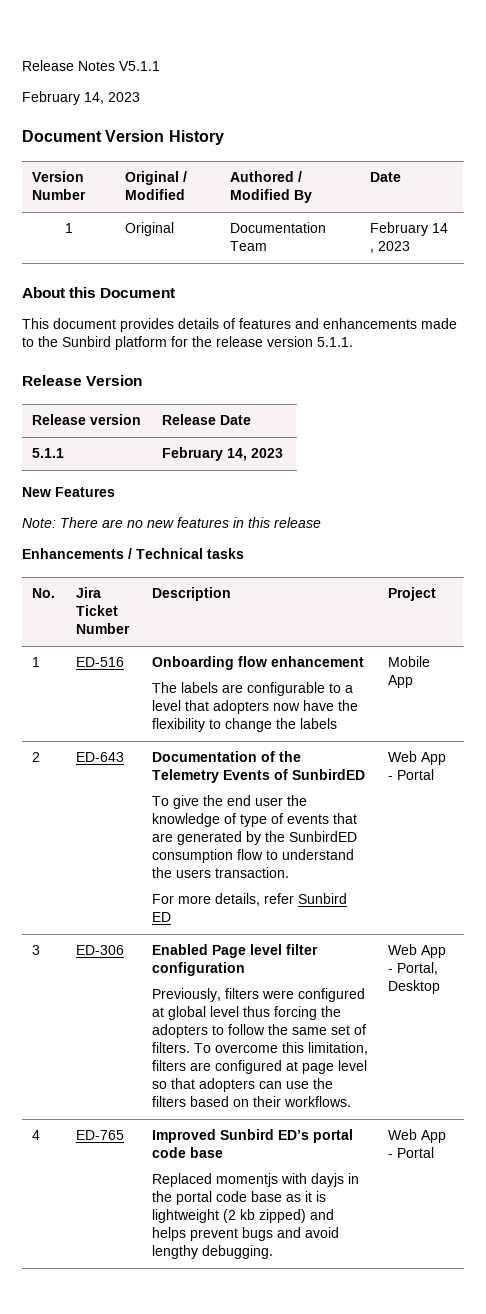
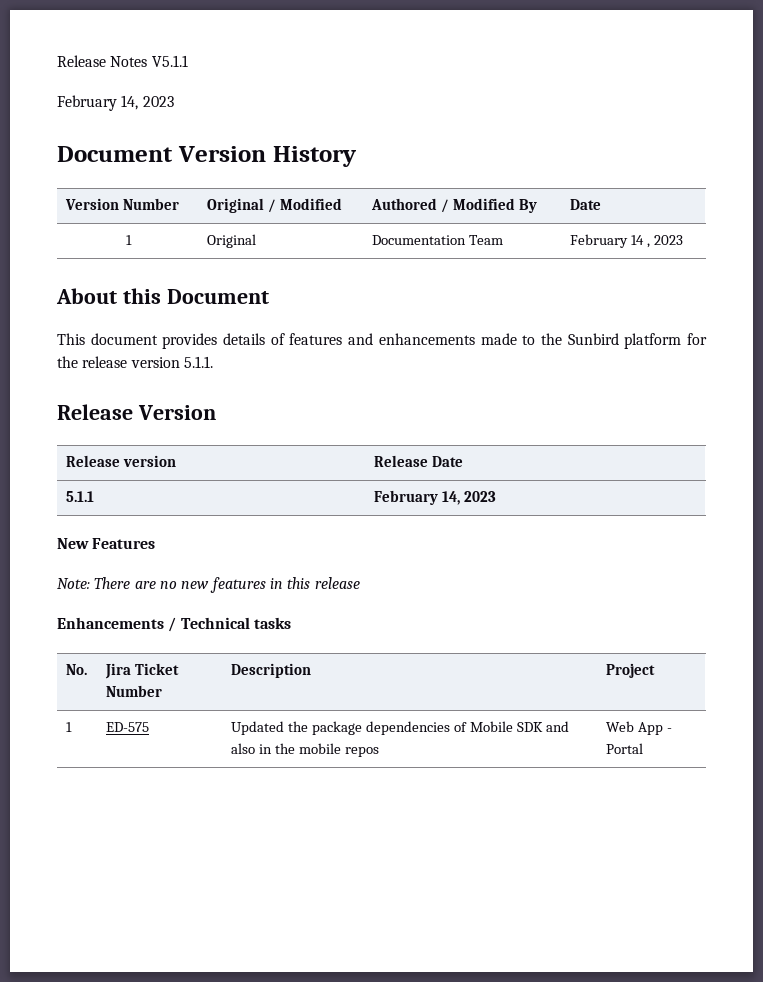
- 1 | ED-516 | Onboarding flow enhancement
- The labels are configurable to a level that adopters now have the flexibility to change the labels | Mobile App
- 2 | ED-643 | Documentation of the Telemetry Events of SunbirdED
- To give the end user the knowledge of type of events that are generated by the SunbirdED consumption flow to understand the users transaction.
- For more details, refer Sunbird ED | Web App - Portal
- 3 | ED-306 | Enabled Page level filter configuration
- Previously, filters were configured at global level thus forcing the adopters to follow the same set of filters. To overcome this limitation, filters are configured at page level so that adopters can use the filters based on their workflows. | Web App - Portal, Desktop
- 4 | ED-765 | Improved Sunbird ED’s portal code base
- Replaced momentjs with dayjs in the portal code base as it is lightweight (2 kb zipped) and helps prevent bugs and avoid lengthy debugging. | Web App - Portal
+ 1 | ED-575 | Updated the package dependencies of Mobile SDK and also in the mobile repos | Web App - Portal

